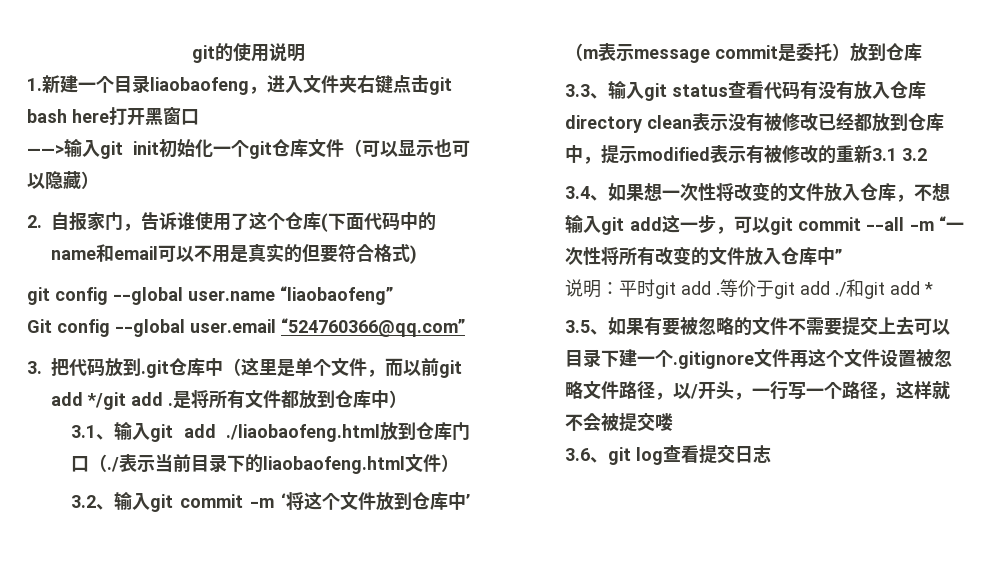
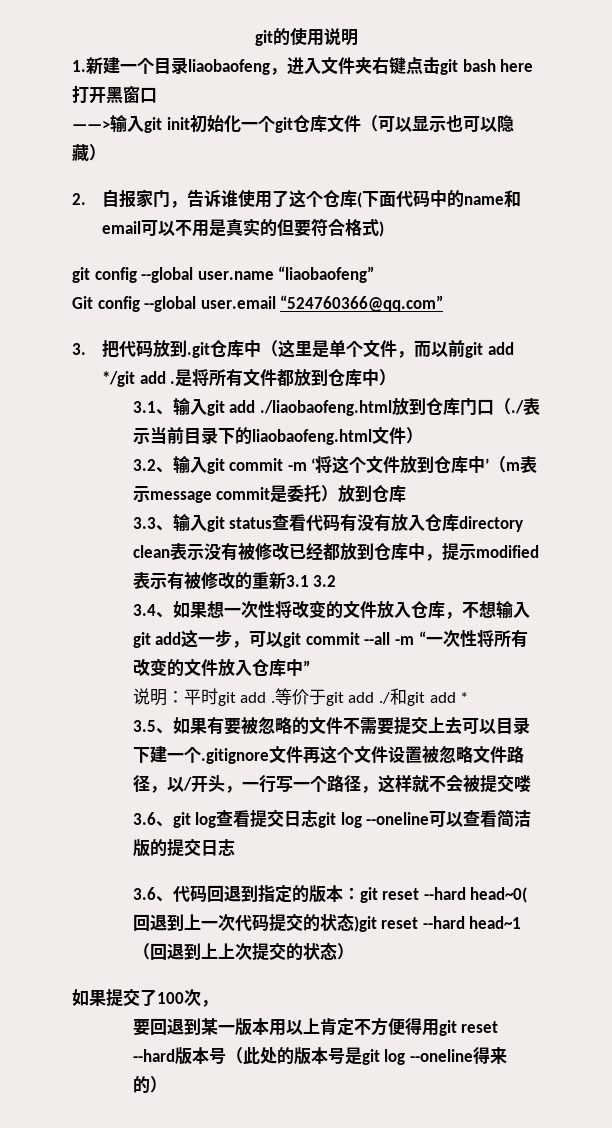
- 3.6、git log查看提交日志
+ 3.6、git log查看提交日志git log --oneline可以查看简洁版的提交日志
+ 3.6、代码回退到指定的版本：git reset --hard head~0(回退到上一次代码提交的状态)git reset --hard head~1（回退到上上次提交的状态）
+ 如果提交了100次，
+ 要回退到某一版本用以上肯定不方便得用git reset --hard版本号（此处的版本号是git log --oneline得来的）

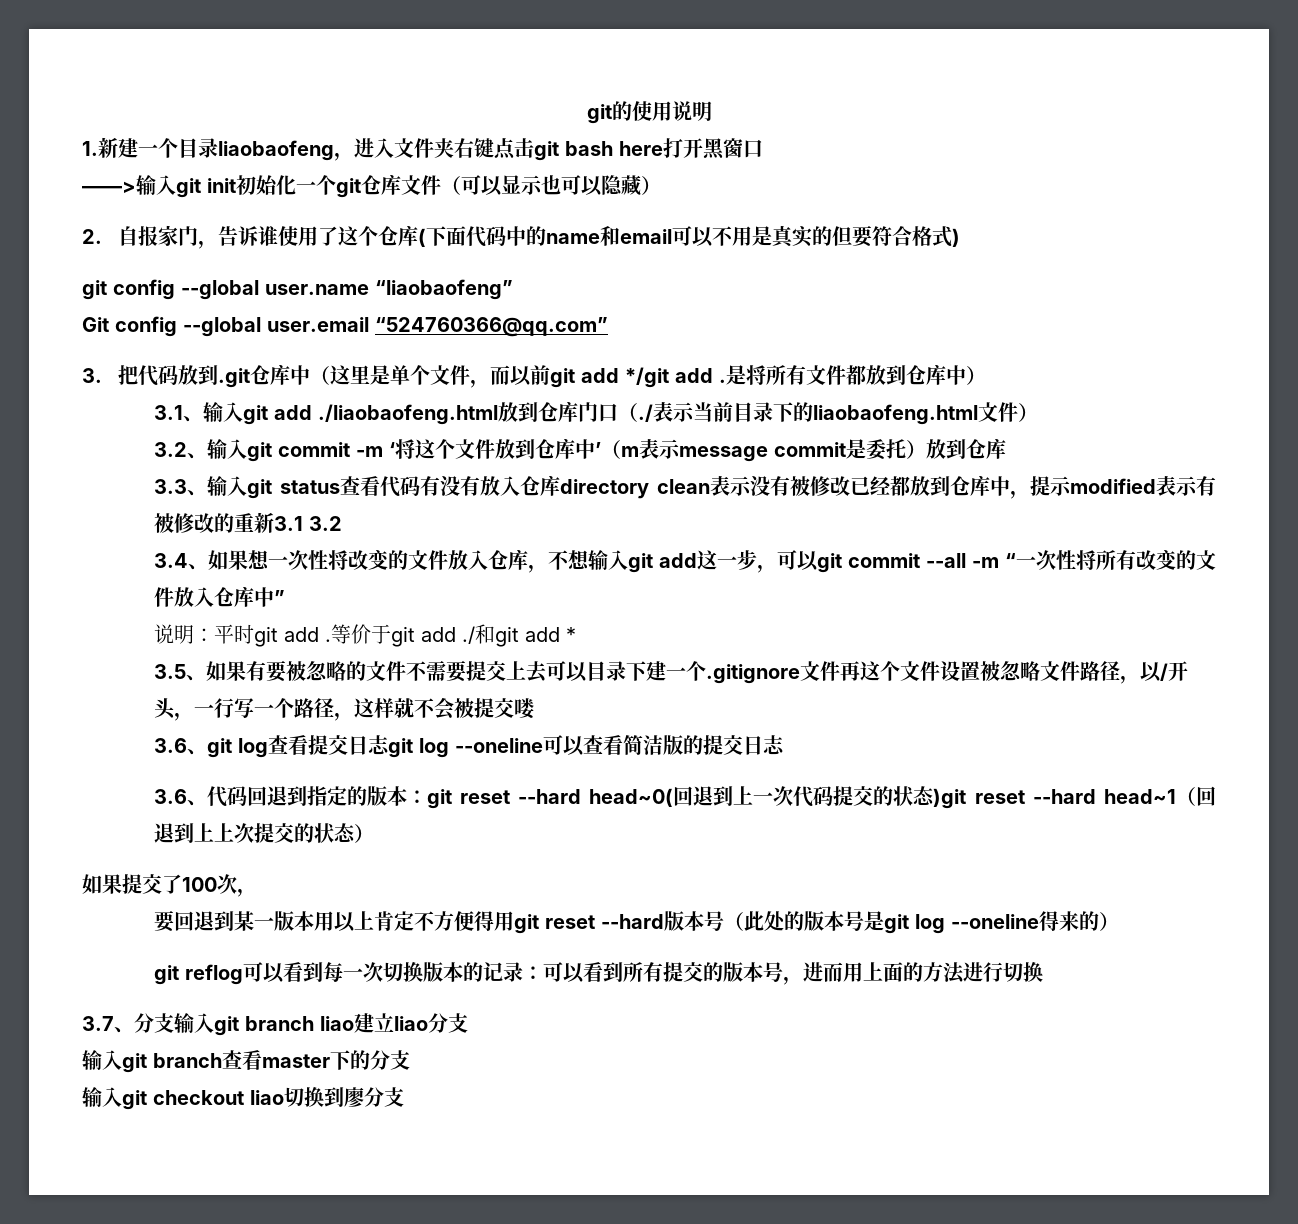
+ git reflog可以看到每一次切换版本的记录：可以看到所有提交的版本号，进而用上面的方法进行切换
+ 3.7、分支输入git branch liao建立liao分支
+ 输入git branch查看master下的分支
+ 输入git checkout liao切换到廖分支

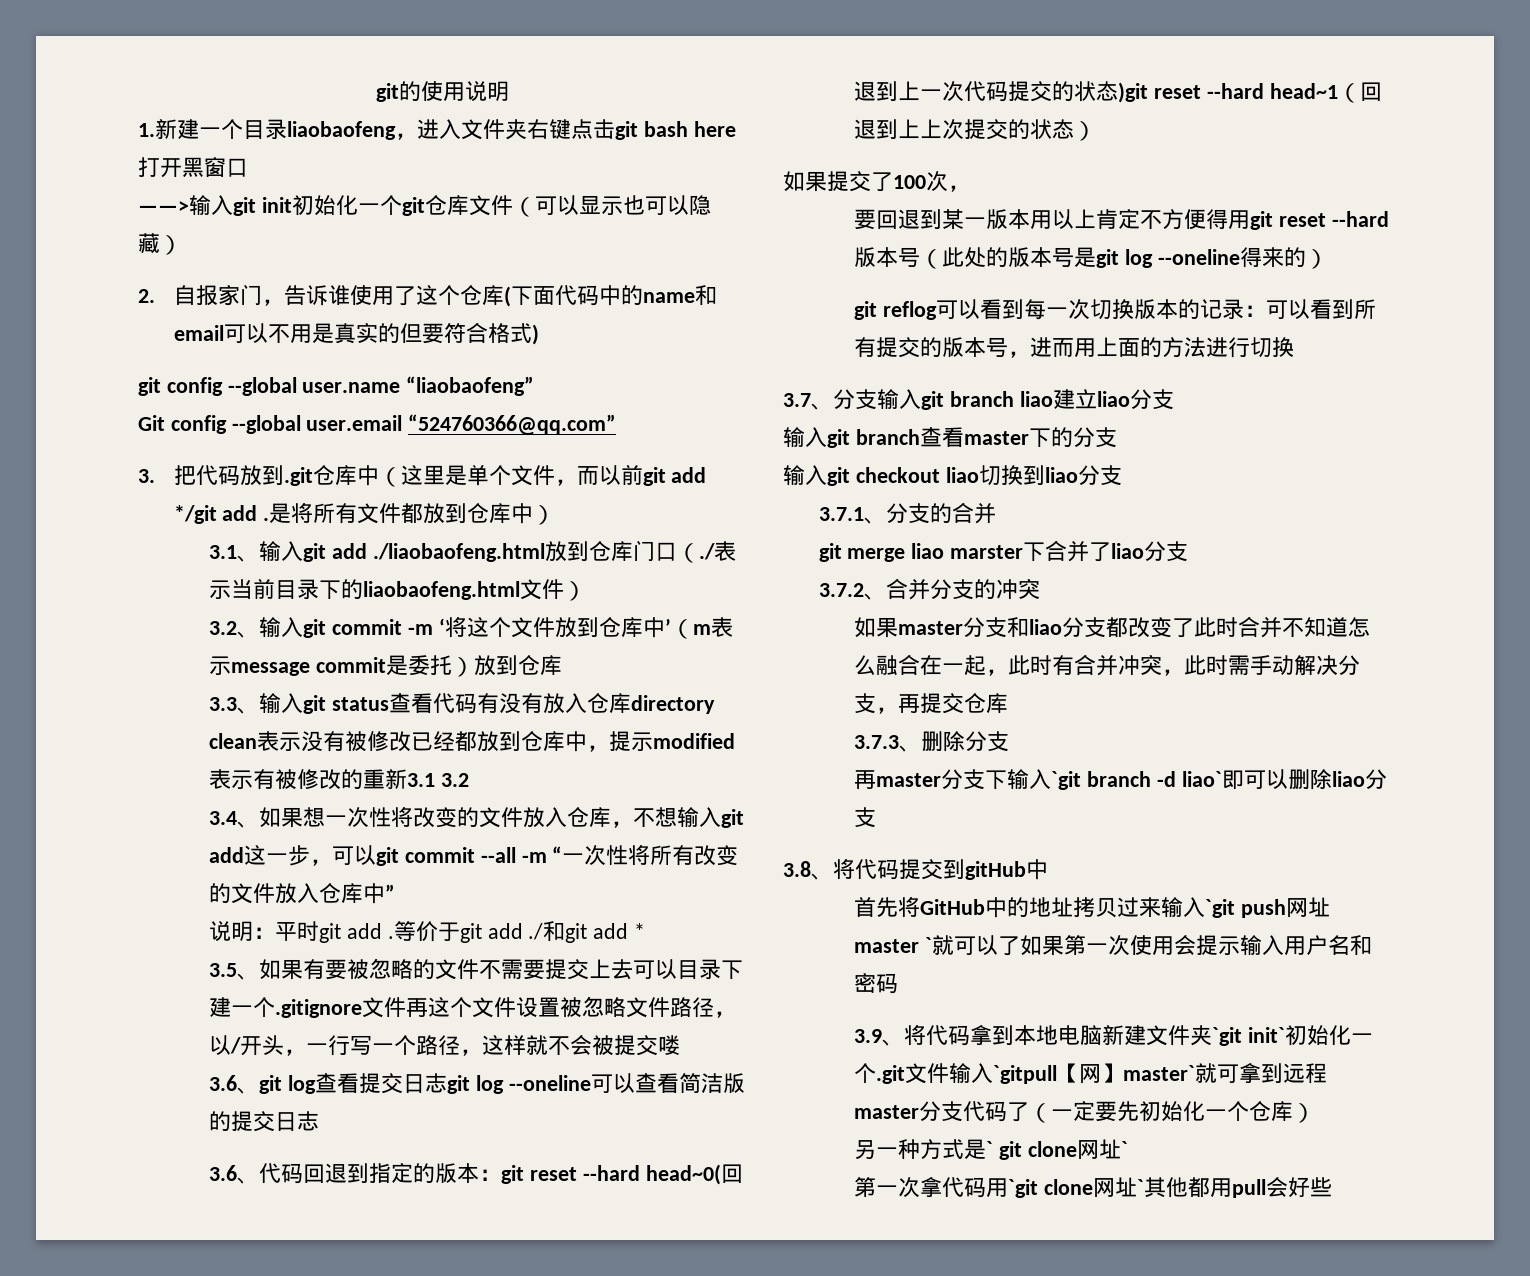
- 输入git checkout liao切换到廖分支
+ 输入git checkout liao切换到liao分支
+ 3.7.1、分支的合并
+ git merge liao marster下合并了liao分支
+ 3.7.2、合并分支的冲突
+ 如果master分支和liao分支都改变了此时合并不知道怎么融合在一起，此时有合并冲突，此时需手动解决分支，再提交仓库
+ 3.7.3、删除分支
+ 再master分支下输入`git branch -d liao`即可以删除liao分支
+ 3.8、将代码提交到gitHub中
+ 首先将GitHub中的地址拷贝过来输入`git push网址master `就可以了如果第一次使用会提示输入用户名和密码
+ 3.9、将代码拿到本地电脑新建文件夹`git init`初始化一个.git文件输入`gitpull【网】master`就可拿到远程master分支代码了（一定要先初始化一个仓库）
+ 另一种方式是` git clone网址`
+ 第一次拿代码用`git clone网址`其他都用pull会好些

